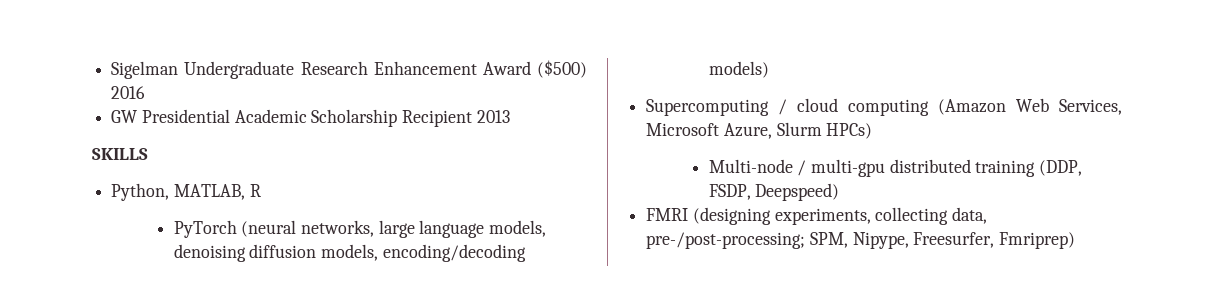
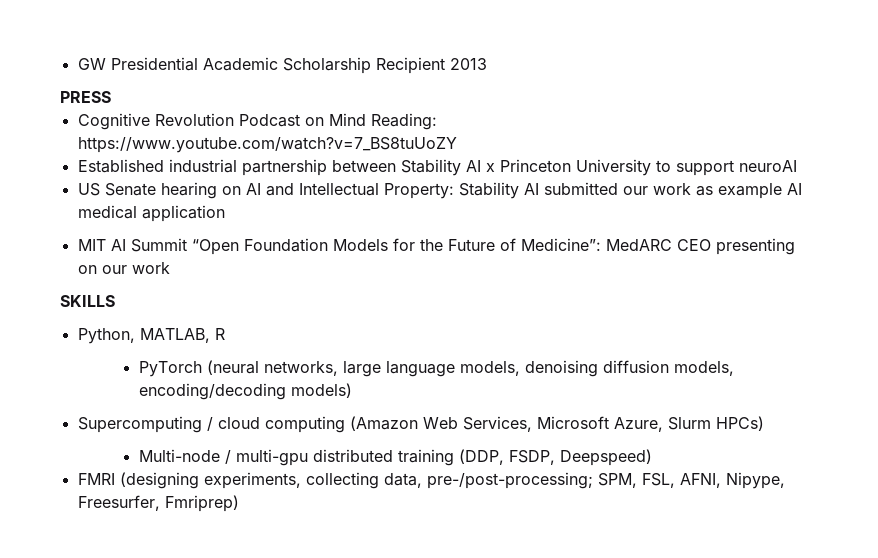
- Sigelman Undergraduate Research Enhancement Award ($500) 2016
+ PRESS
+ Cognitive Revolution Podcast on Mind Reading: https://www.youtube.com/watch?v=7_BS8tuUoZY
+ Established industrial partnership between Stability AI x Princeton University to support neuroAI
+ US Senate hearing on AI and Intellectual Property: Stability AI submitted our work as example AI medical application
+ MIT AI Summit “Open Foundation Models for the Future of Medicine”: MedARC CEO presenting on our work
- FMRI (designing experiments, collecting data, pre-/post-processing; SPM, Nipype, Freesurfer, Fmriprep)
+ FMRI (designing experiments, collecting data, pre-/post-processing; SPM, FSL, AFNI, Nipype, Freesurfer, Fmriprep)

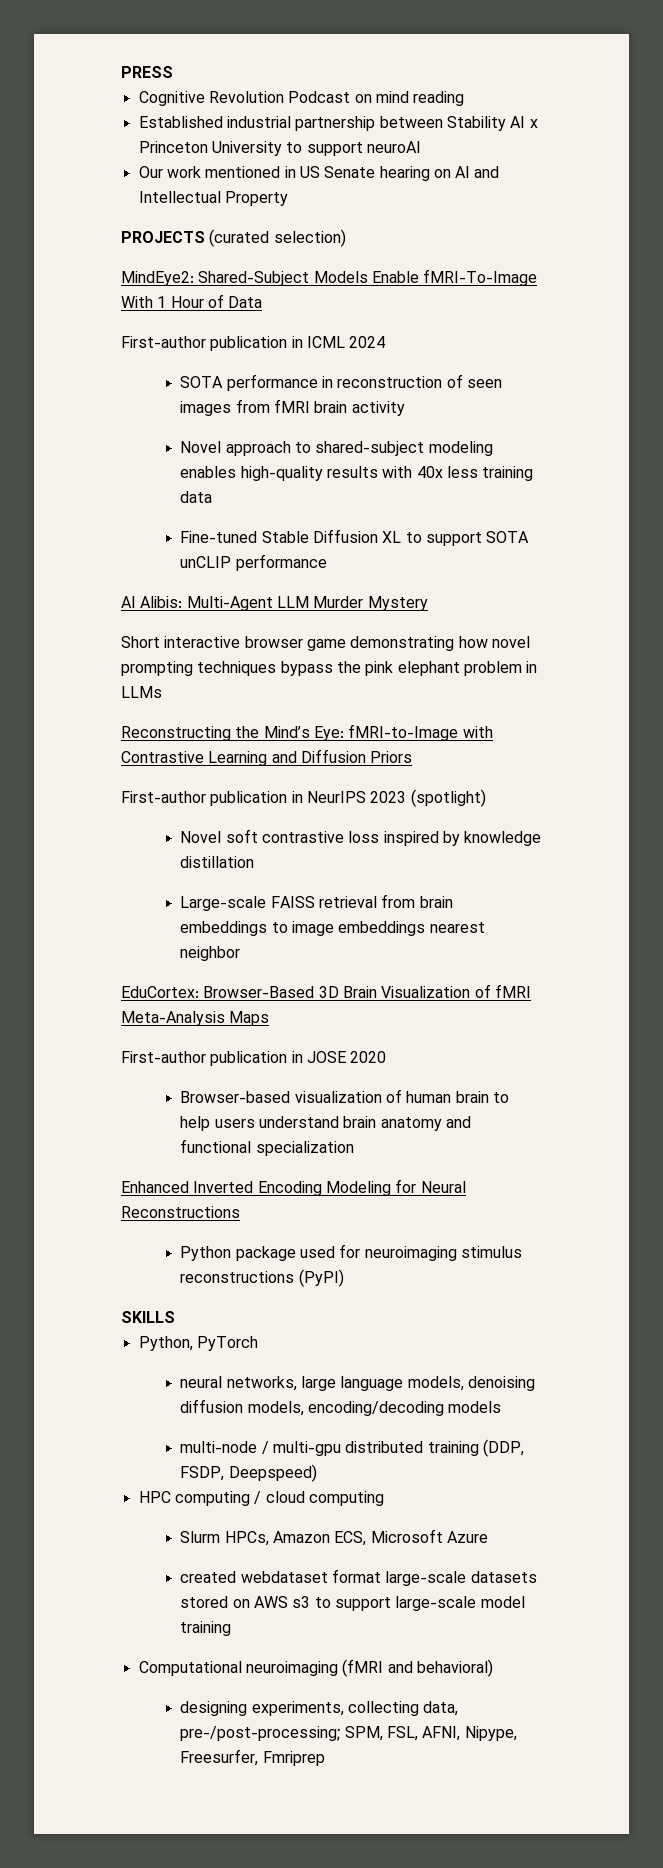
- GW Presidential Academic Scholarship Recipient 2013
- Cognitive Revolution Podcast on Mind Reading: https://www.youtube.com/watch?v=7_BS8tuUoZY
+ Cognitive Revolution Podcast on mind reading
- US Senate hearing on AI and Intellectual Property: Stability AI submitted our work as example AI medical application
- MIT AI Summit “Open Foundation Models for the Future of Medicine”: MedARC CEO presenting on our work
+ Our work mentioned in US Senate hearing on AI and Intellectual Property
+ PROJECTS (curated selection)
+ MindEye2: Shared-Subject Models Enable fMRI-To-Image With 1 Hour of Data
+ First-author publication in ICML 2024
+ SOTA performance in reconstruction of seen images from fMRI brain activity
+ Novel approach to shared-subject modeling enables high-quality results with 40x less training data
+ Fine-tuned Stable Diffusion XL to support SOTA unCLIP performance
+ AI Alibis: Multi-Agent LLM Murder Mystery
+ Short interactive browser game demonstrating how novel prompting techniques bypass the pink elephant problem in LLMs
+ Reconstructing the Mind’s Eye: fMRI-to-Image with Contrastive Learning and Diffusion Priors
+ First-author publication in NeurIPS 2023 (spotlight)
+ Novel soft contrastive loss inspired by knowledge distillation
+ Large-scale FAISS retrieval from brain embeddings to image embeddings nearest neighbor
+ EduCortex: Browser-Based 3D Brain Visualization of fMRI Meta-Analysis Maps
+ First-author publication in JOSE 2020
+ Browser-based visualization of human brain to help users understand brain anatomy and functional specialization
+ Enhanced Inverted Encoding Modeling for Neural Reconstructions
+ Python package used for neuroimaging stimulus reconstructions (PyPI)
  SKILLS
- Python, MATLAB, R
- PyTorch (neural networks, large language models, denoising diffusion models, encoding/decoding models)
- Supercomputing / cloud computing (Amazon Web Services, Microsoft Azure, Slurm HPCs)
- Multi-node / multi-gpu distributed training (DDP, FSDP, Deepspeed)
+ Python, PyTorch
+ neural networks, large language models, denoising diffusion models, encoding/decoding models
+ multi-node / multi-gpu distributed training (DDP, FSDP, Deepspeed)
- FMRI (designing experiments, collecting data, pre-/post-processing; SPM, FSL, AFNI, Nipype, Freesurfer, Fmriprep)
+ HPC computing / cloud computing
+ Slurm HPCs, Amazon ECS, Microsoft Azure
+ created webdataset format large-scale datasets stored on AWS s3 to support large-scale model training
+ Computational neuroimaging (fMRI and behavioral)
+ designing experiments, collecting data, pre-/post-processing; SPM, FSL, AFNI, Nipype, Freesurfer, Fmriprep

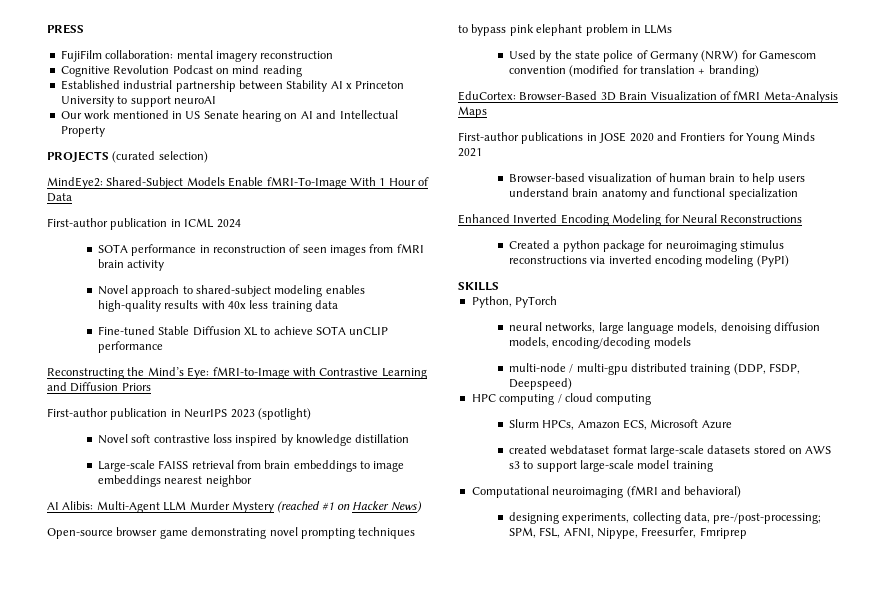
+ FujiFilm collaboration: mental imagery reconstruction
- Fine-tuned Stable Diffusion XL to support SOTA unCLIP performance
+ Fine-tuned Stable Diffusion XL to achieve SOTA unCLIP performance
- AI Alibis: Multi-Agent LLM Murder Mystery
- Short interactive browser game demonstrating how novel prompting techniques bypass the pink elephant problem in LLMs
+ AI Alibis: Multi-Agent LLM Murder Mystery (reached #1 on Hacker News)
+ Open-source browser game demonstrating novel prompting techniques to bypass pink elephant problem in LLMs
+ Used by the state police of Germany (NRW) for Gamescom convention (modified for translation + branding)
- First-author publication in JOSE 2020
+ First-author publications in JOSE 2020 and Frontiers for Young Minds 2021
- Python package used for neuroimaging stimulus reconstructions (PyPI)
+ Created a python package for neuroimaging stimulus reconstructions via inverted encoding modeling (PyPI)

